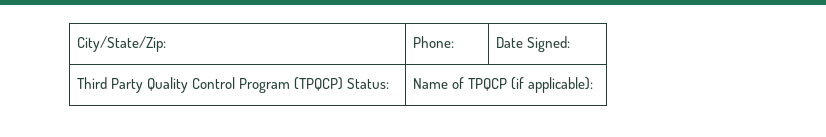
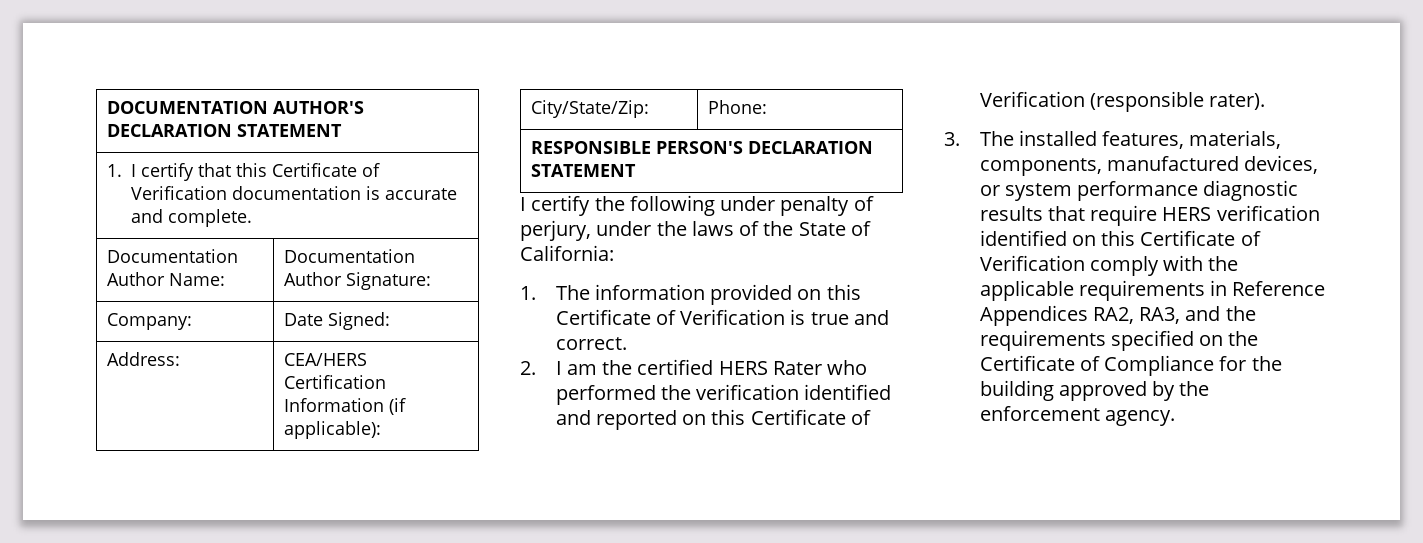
- City/State/Zip: | Phone: | Date Signed:
- Third Party Quality Control Program (TPQCP) Status: | Name of TPQCP (if applicable):
+ DOCUMENTATION AUTHOR'S DECLARATION STATEMENT
+ 1. I certify that this Certificate of Verification documentation is accurate and complete.
+ Documentation Author Name: | Documentation Author Signature:
+ Company: | Date Signed:
+ Address: | CEA/HERS Certification Information (if applicable):
+ City/State/Zip: | Phone:
+ RESPONSIBLE PERSON'S DECLARATION STATEMENT
+ I certify the following under penalty of perjury, under the laws of the State of California:
+ 1. The information provided on this Certificate of Verification is true and correct.
+ 2. I am the certified HERS Rater who performed the verification identified and reported on this Certificate of Verification (responsible rater).
+ 3. The installed features, materials, components, manufactured devices, or system performance diagnostic results that require HERS verification identified on this Certificate of Verification comply with the applicable requirements in Reference Appendices RA2, RA3, and the requirements specified on the Certificate of Compliance for the building approved by the enforcement agency.

